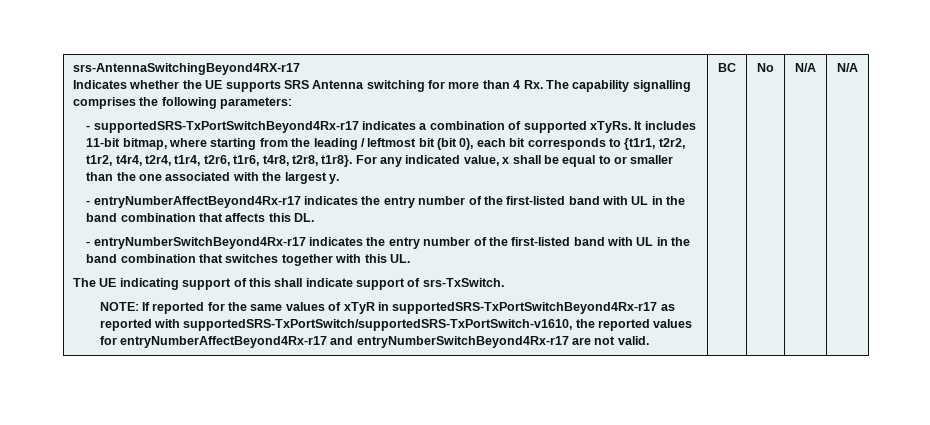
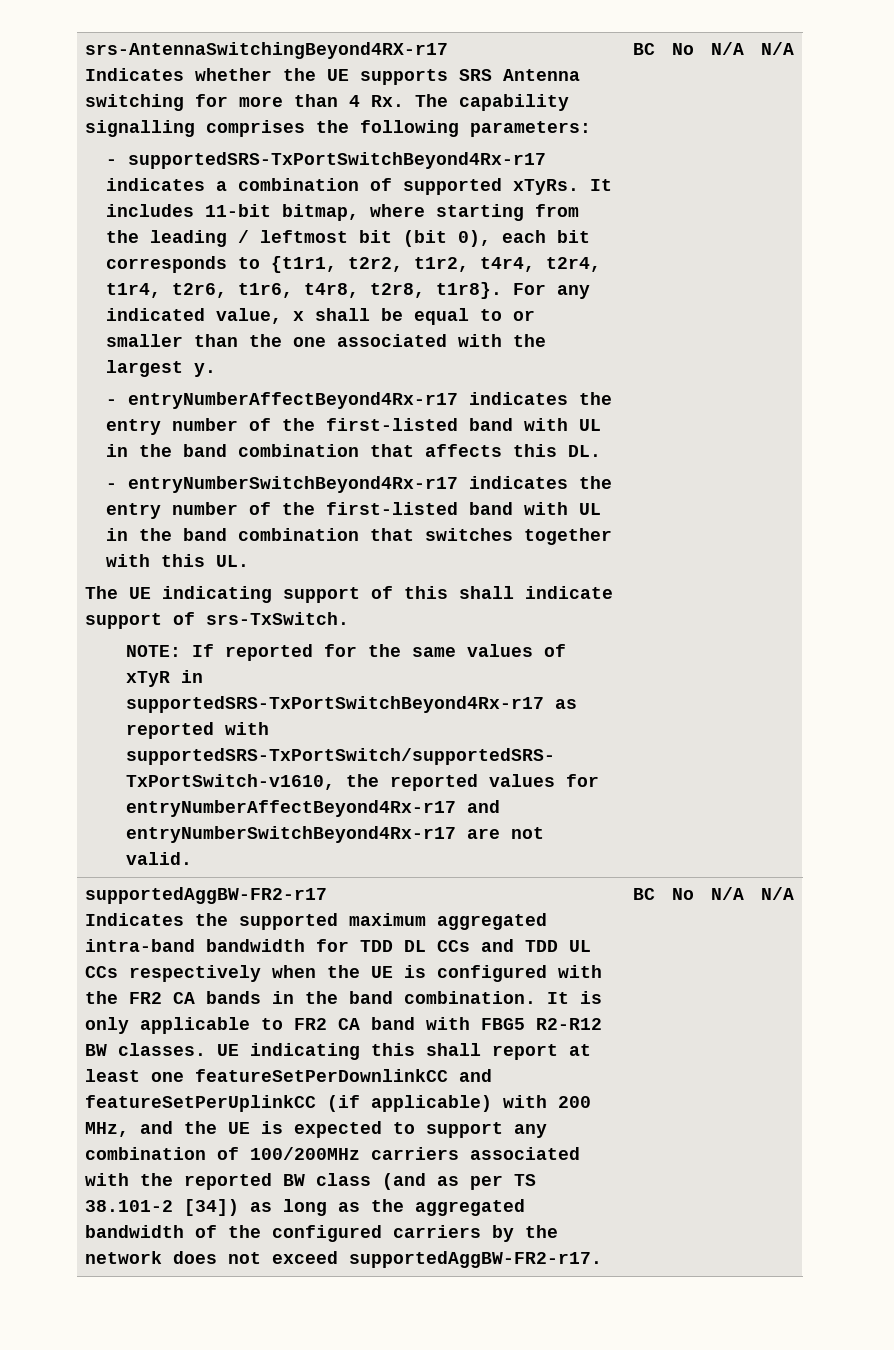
+ supportedAggBW-FR2-r17
+ Indicates the supported maximum aggregated intra-band bandwidth for TDD DL CCs and TDD UL CCs respectively when the UE is configured with the FR2 CA bands in the band combination. It is only applicable to FR2 CA band with FBG5 R2-R12 BW classes. UE indicating this shall report at least one featureSetPerDownlinkCC and featureSetPerUplinkCC (if applicable) with 200 MHz, and the UE is expected to support any combination of 100/200MHz carriers associated with the reported BW class (and as per TS 38.101-2 [34]) as long as the aggregated bandwidth of the configured carriers by the network does not exceed supportedAggBW-FR2-r17. | BC | No | N/A | N/A

